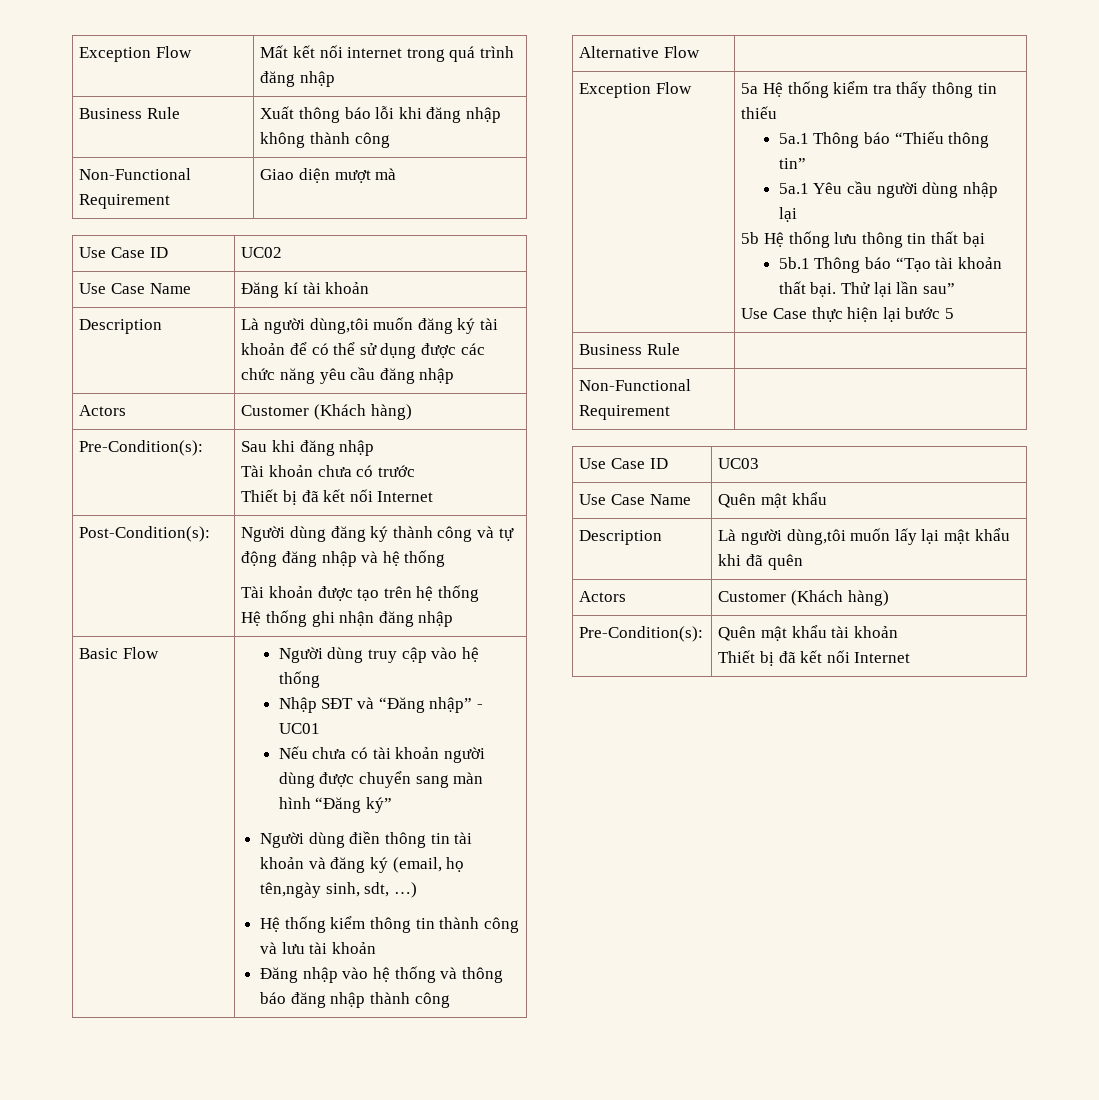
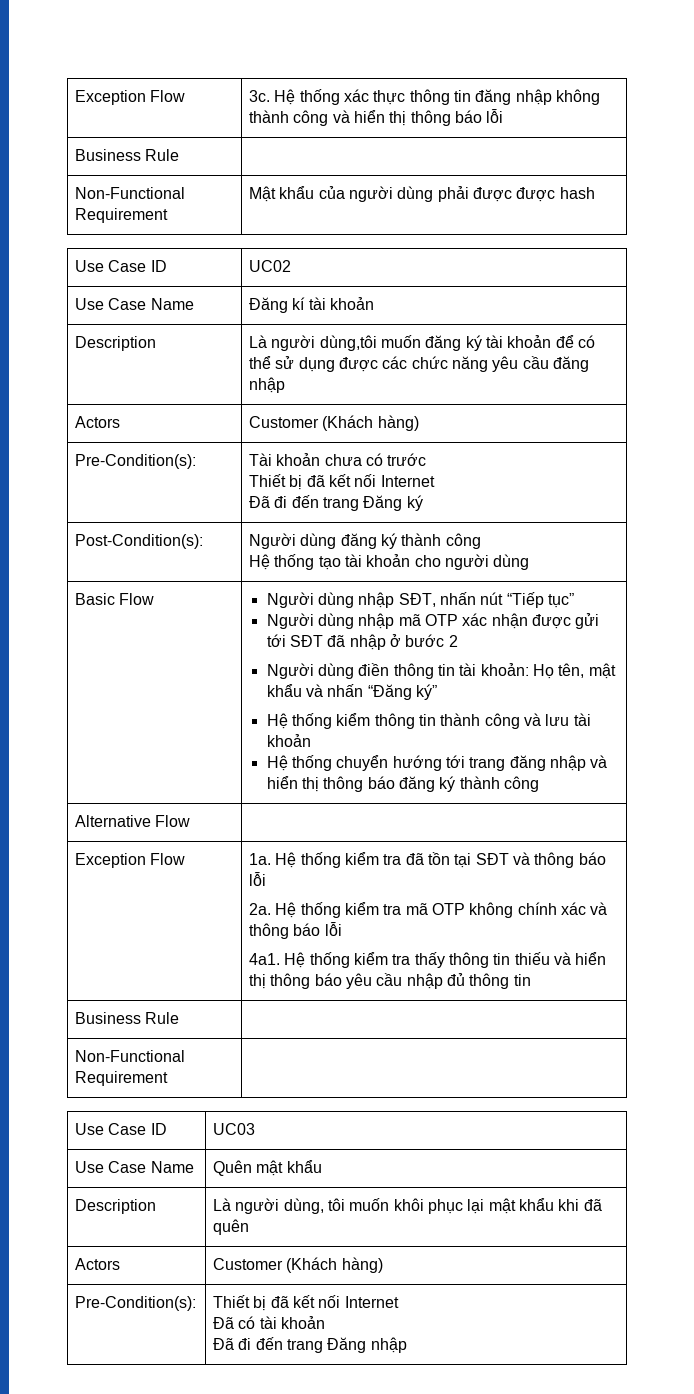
- Exception Flow | Mất kết nối internet trong quá trình đăng nhập
- Business Rule | Xuất thông báo lỗi khi đăng nhập không thành công
- Non-Functional Requirement | Giao diện mượt mà
+ Exception Flow | 3c. Hệ thống xác thực thông tin đăng nhập không thành công và hiển thị thông báo lỗi
+ Business Rule |
+ Non-Functional Requirement | Mật khẩu của người dùng phải được được hash
- Pre-Condition(s): | Sau khi đăng nhập
- Tài khoản chưa có trước
+ Pre-Condition(s): | Tài khoản chưa có trước
  Thiết bị đã kết nối Internet
+ Đã đi đến trang Đăng ký
- Post-Condition(s): | Người dùng đăng ký thành công và tự động đăng nhập và hệ thống
- Tài khoản được tạo trên hệ thống
- Hệ thống ghi nhận đăng nhập
- Basic Flow | Người dùng truy cập vào hệ thống
- Nhập SĐT và “Đăng nhập” - UC01
- Nếu chưa có tài khoản người dùng được chuyển sang màn hình “Đăng ký”
+ Post-Condition(s): | Người dùng đăng ký thành công
+ Hệ thống tạo tài khoản cho người dùng
+ Basic Flow | Người dùng nhập SĐT, nhấn nút “Tiếp tục”
+ Người dùng nhập mã OTP xác nhận được gửi tới SĐT đã nhập ở bước 2
- Người dùng điền thông tin tài khoản và đăng ký (email, họ tên,ngày sinh, sdt, …)
+ Người dùng điền thông tin tài khoản: Họ tên, mật khẩu và nhấn “Đăng ký”
- Đăng nhập vào hệ thống và thông báo đăng nhập thành công
+ Hệ thống chuyển hướng tới trang đăng nhập và hiển thị thông báo đăng ký thành công
- 5a Hệ thống kiểm tra thấy thông tin thiếu
- 5a.1 Thông báo “Thiếu thông tin”
- 5a.1 Yêu cầu người dùng nhập lại
- 5b Hệ thống lưu thông tin thất bại
- 5b.1 Thông báo “Tạo tài khoản thất bại. Thử lại lần sau”
- Use Case thực hiện lại bước 5
+ 1a. Hệ thống kiểm tra đã tồn tại SĐT và thông báo lỗi
+ 2a. Hệ thống kiểm tra mã OTP không chính xác và thông báo lỗi
+ 4a1. Hệ thống kiểm tra thấy thông tin thiếu và hiển thị thông báo yêu cầu nhập đủ thông tin
- Description | Là người dùng,tôi muốn lấy lại mật khẩu khi đã quên
+ Description | Là người dùng, tôi muốn khôi phục lại mật khẩu khi đã quên
- Pre-Condition(s): | Quên mật khẩu tài khoản
- Thiết bị đã kết nối Internet
+ Pre-Condition(s): | Thiết bị đã kết nối Internet
+ Đã có tài khoản
+ Đã đi đến trang Đăng nhập

